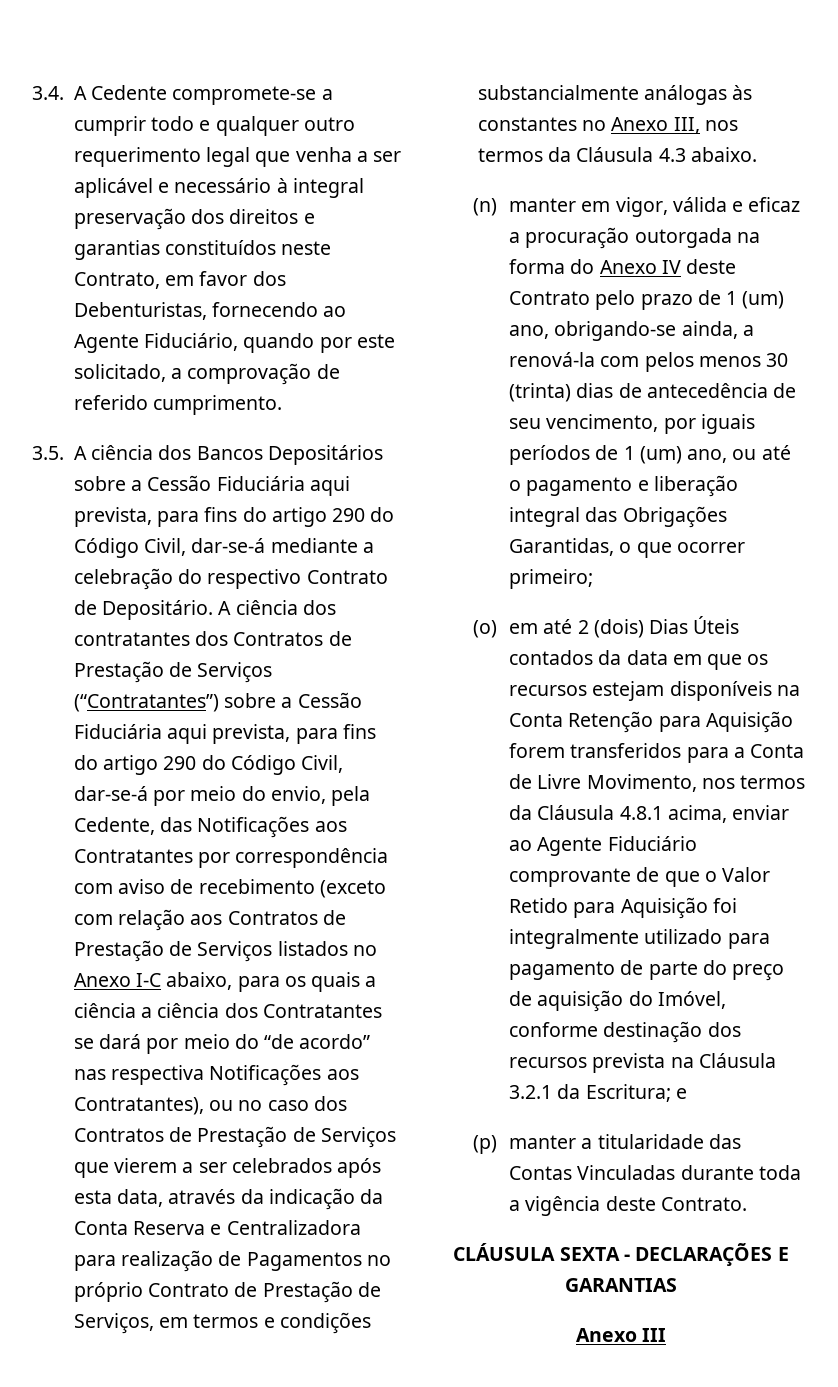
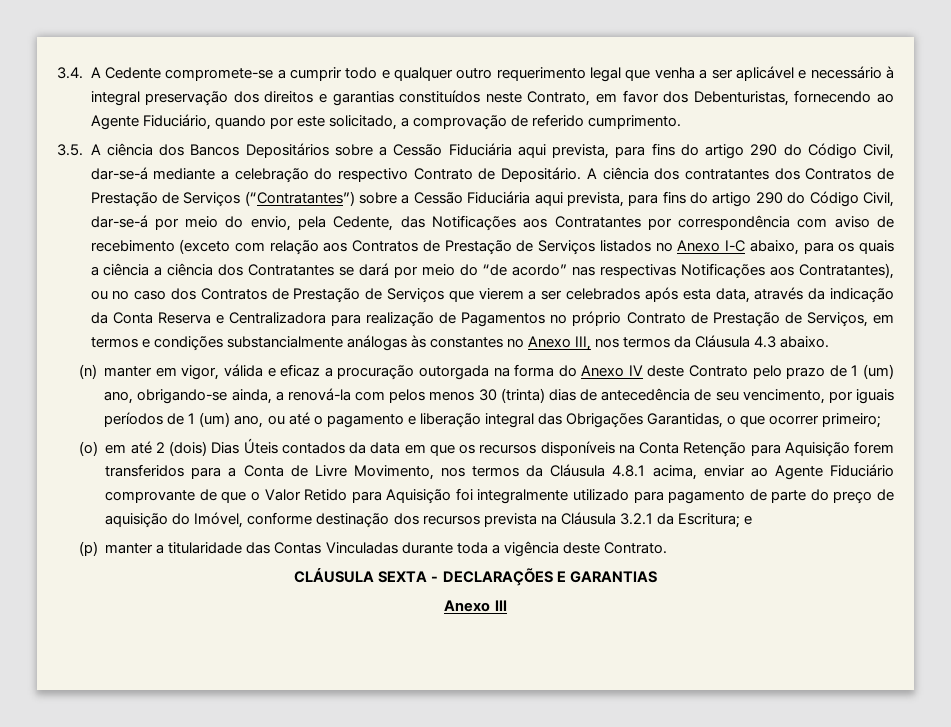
- A ciência dos contratantes dos Contratos de Prestação de Serviços (“Contratantes”) sobre a Cessão Fiduciária aqui prevista, para fins do artigo 290 do Código Civil, dar-se-á por meio do envio, pela Cedente, das Notificações aos Contratantes por correspondência com aviso de recebimento (exceto com relação aos Contratos de Prestação de Serviços listados no Anexo I-C abaixo, para os quais a ciência a ciência dos Contratantes se dará por meio do “de acordo” nas respectiva Notificações aos Contratantes), ou no caso dos Contratos de Prestação de Serviços que vierem a ser celebrados após esta data, através da indicação da Conta Reserva e Centralizadora para realização de Pagamentos no próprio Contrato de Prestação de Serviços, em termos e condições substancialmente análogas às constantes no Anexo III, nos termos da Cláusula 4.3 abaixo.
+ A ciência dos contratantes dos Contratos de Prestação de Serviços (“Contratantes”) sobre a Cessão Fiduciária aqui prevista, para fins do artigo 290 do Código Civil, dar-se-á por meio do envio, pela Cedente, das Notificações aos Contratantes por correspondência com aviso de recebimento (exceto com relação aos Contratos de Prestação de Serviços listados no Anexo I-C abaixo, para os quais a ciência a ciência dos Contratantes se dará por meio do “de acordo” nas respectivas Notificações aos Contratantes), ou no caso dos Contratos de Prestação de Serviços que vierem a ser celebrados após esta data, através da indicação da Conta Reserva e Centralizadora para realização de Pagamentos no próprio Contrato de Prestação de Serviços, em termos e condições substancialmente análogas às constantes no Anexo III, nos termos da Cláusula 4.3 abaixo.
- (o) em até 2 (dois) Dias Úteis contados da data em que os recursos estejam disponíveis na Conta Retenção para Aquisição forem transferidos para a Conta de Livre Movimento, nos termos da Cláusula 4.8.1 acima, enviar ao Agente Fiduciário comprovante de que o Valor Retido para Aquisição foi integralmente utilizado para pagamento de parte do preço de aquisição do Imóvel, conforme destinação dos recursos prevista na Cláusula 3.2.1 da Escritura;
+ (o) em até 2 (dois) Dias Úteis contados da data em que os recursos disponíveis na Conta Retenção para Aquisição forem transferidos para a Conta de Livre Movimento, nos termos da Cláusula 4.8.1 acima, enviar ao Agente Fiduciário comprovante de que o Valor Retido para Aquisição foi integralmente utilizado para pagamento de parte do preço de aquisição do Imóvel, conforme destinação dos recursos prevista na Cláusula 3.2.1 da Escritura;

